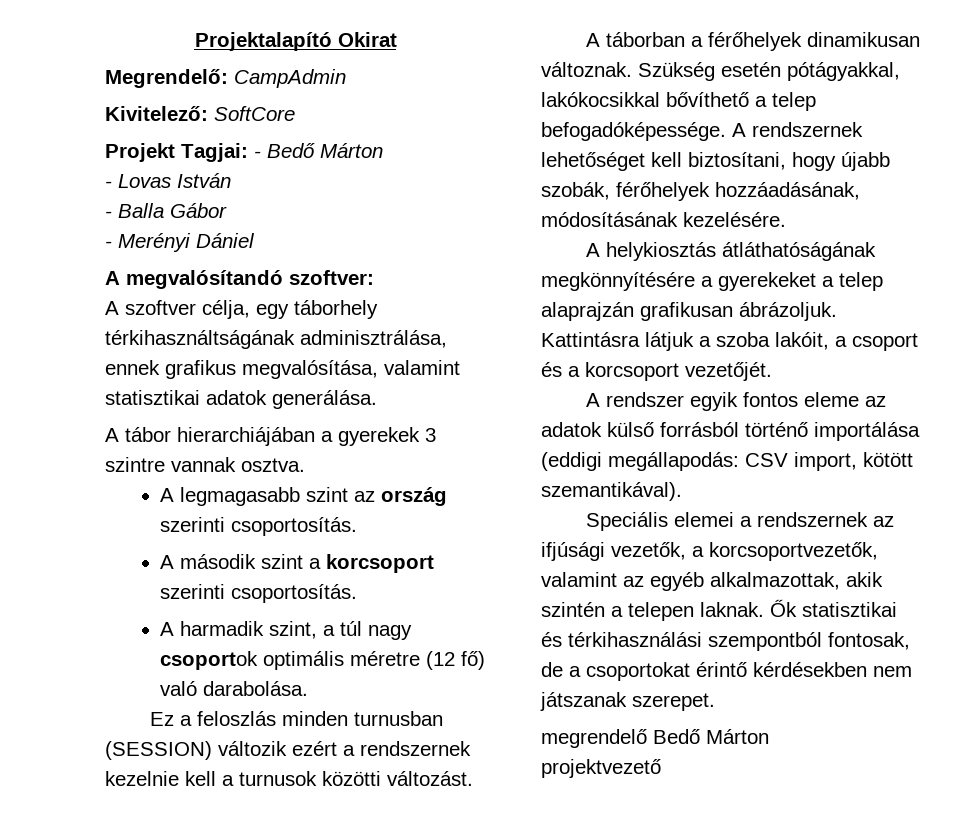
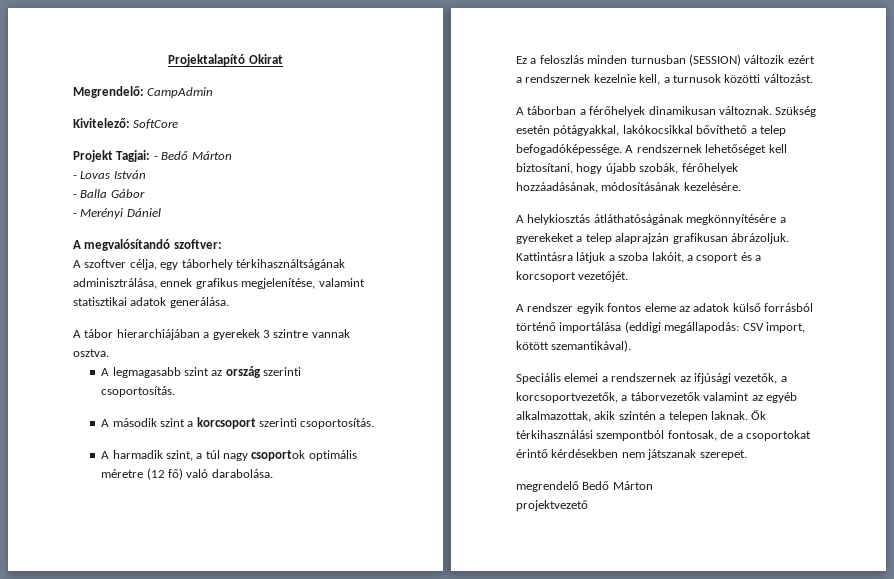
- A szoftver célja, egy táborhely térkihasználtságának adminisztrálása, ennek grafikus megvalósítása, valamint statisztikai adatok generálása.
+ A szoftver célja, egy táborhely térkihasználtságának adminisztrálása, ennek grafikus megjelenítése, valamint statisztikai adatok generálása.
- Ez a feloszlás minden turnusban (SESSION) változik ezért a rendszernek kezelnie kell a turnusok közötti változást.
+ Ez a feloszlás minden turnusban (SESSION) változik ezért a rendszernek kezelnie kell, a turnusok közötti változást.
- Speciális elemei a rendszernek az ifjúsági vezetők, a korcsoportvezetők, valamint az egyéb alkalmazottak, akik szintén a telepen laknak.
+ Speciális elemei a rendszernek az ifjúsági vezetők, a korcsoportvezetők, a táborvezetők valamint az egyéb alkalmazottak, akik szintén a telepen laknak.
- Ők statisztikai és térkihasználási szempontból fontosak, de a csoportokat érintő kérdésekben nem játszanak szerepet.
+ Ők térkihasználási szempontból fontosak, de a csoportokat érintő kérdésekben nem játszanak szerepet.

